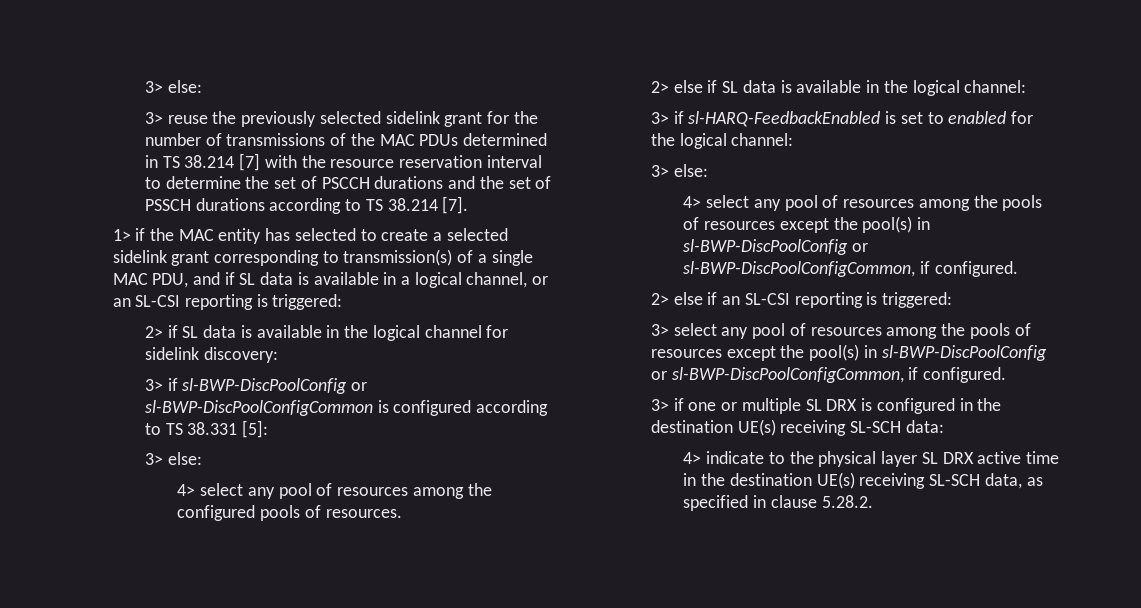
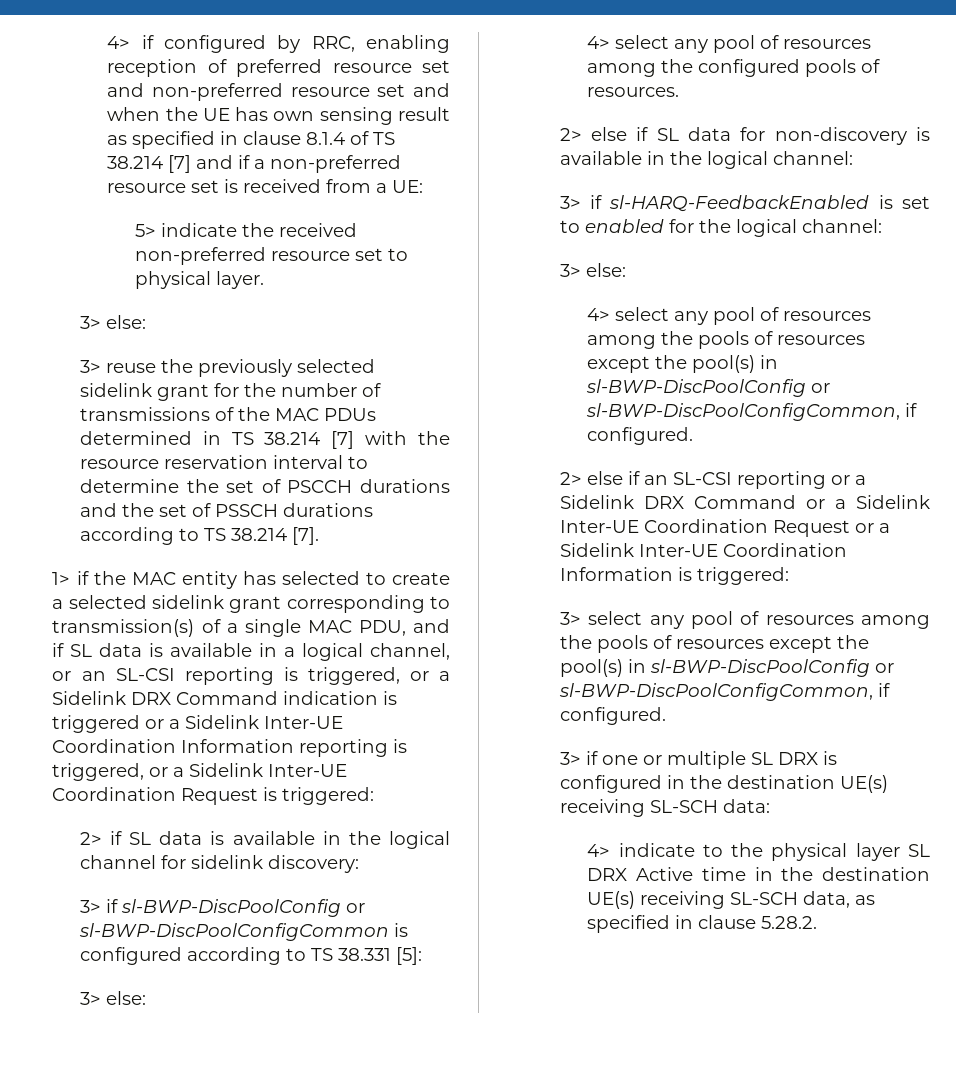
+ 4> if configured by RRC, enabling reception of preferred resource set and non-preferred resource set and when the UE has own sensing result as specified in clause 8.1.4 of TS 38.214 [7] and if a non-preferred resource set is received from a UE:
+ 5> indicate the received non-preferred resource set to physical layer.
- 1> if the MAC entity has selected to create a selected sidelink grant corresponding to transmission(s) of a single MAC PDU, and if SL data is available in a logical channel, or an SL-CSI reporting is triggered:
+ 1> if the MAC entity has selected to create a selected sidelink grant corresponding to transmission(s) of a single MAC PDU, and if SL data is available in a logical channel, or an SL-CSI reporting is triggered, or a Sidelink DRX Command indication is triggered or a Sidelink Inter-UE Coordination Information reporting is triggered, or a Sidelink Inter-UE Coordination Request is triggered:
- 2> else if SL data is available in the logical channel:
+ 2> else if SL data for non-discovery is available in the logical channel:
- 2> else if an SL-CSI reporting is triggered:
+ 2> else if an SL-CSI reporting or a Sidelink DRX Command or a Sidelink Inter-UE Coordination Request or a Sidelink Inter-UE Coordination Information is triggered:
- 4> indicate to the physical layer SL DRX active time in the destination UE(s) receiving SL-SCH data, as specified in clause 5.28.2.
+ 4> indicate to the physical layer SL DRX Active time in the destination UE(s) receiving SL-SCH data, as specified in clause 5.28.2.

